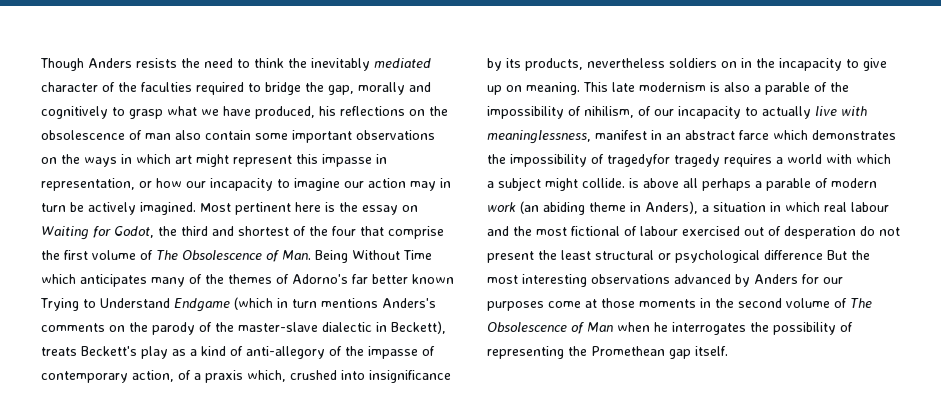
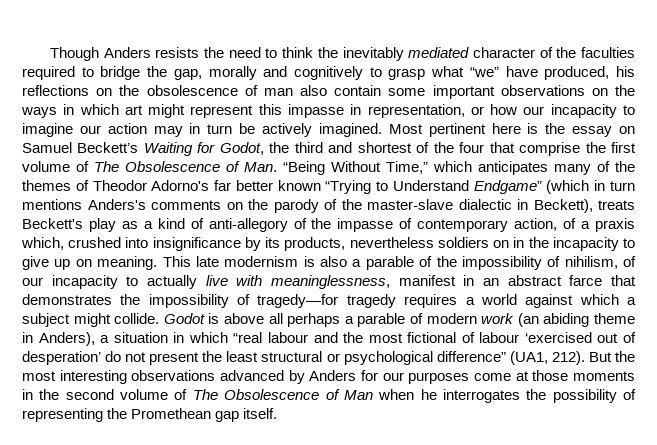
- Though Anders resists the need to think the inevitably mediated character of the faculties required to bridge the gap, morally and cognitively to grasp what we have produced, his reflections on the obsolescence of man also contain some important observations on the ways in which art might represent this impasse in representation, or how our incapacity to imagine our action may in turn be actively imagined.
+ Though Anders resists the need to think the inevitably mediated character of the faculties required to bridge the gap, morally and cognitively to grasp what “we” have produced, his reflections on the obsolescence of man also contain some important observations on the ways in which art might represent this impasse in representation, or how our incapacity to imagine our action may in turn be actively imagined.
- Most pertinent here is the essay on Waiting for Godot, the third and shortest of the four that comprise the first volume of The Obsolescence of Man. Being Without Time which anticipates many of the themes of Adorno's far better known Trying to Understand Endgame (which in turn mentions Anders's comments on the parody of the master-slave dialectic in Beckett), treats Beckett's play as a kind of anti-allegory of the impasse of contemporary action, of a praxis which, crushed into insignificance by its products, nevertheless soldiers on in the incapacity to give up on meaning.
+ Most pertinent here is the essay on Samuel Beckett’s Waiting for Godot, the third and shortest of the four that comprise the first volume of The Obsolescence of Man. “Being Without Time,” which anticipates many of the themes of Theodor Adorno's far better known “Trying to Understand Endgame” (which in turn mentions Anders's comments on the parody of the master-slave dialectic in Beckett), treats Beckett's play as a kind of anti-allegory of the impasse of contemporary action, of a praxis which, crushed into insignificance by its products, nevertheless soldiers on in the incapacity to give up on meaning.
- This late modernism is also a parable of the impossibility of nihilism, of our incapacity to actually live with meaninglessness, manifest in an abstract farce which demonstrates the impossibility of tragedyfor tragedy requires a world with which a subject might collide. is above all perhaps a parable of modern work (an abiding theme in Anders), a situation in which real labour and the most fictional of labour exercised out of desperation do not present the least structural or psychological difference But the most interesting observations advanced by Anders for our purposes come at those moments in the second volume of The Obsolescence of Man when he interrogates the possibility of representing the Promethean gap itself.
+ This late modernism is also a parable of the impossibility of nihilism, of our incapacity to actually live with meaninglessness, manifest in an abstract farce that demonstrates the impossibility of tragedy—for tragedy requires a world against which a subject might collide. Godot is above all perhaps a parable of modern work (an abiding theme in Anders), a situation in which “real labour and the most fictional of labour ‘exercised out of desperation’ do not present the least structural or psychological difference” (UA1, 212). But the most interesting observations advanced by Anders for our purposes come at those moments in the second volume of The Obsolescence of Man when he interrogates the possibility of representing the Promethean gap itself.

